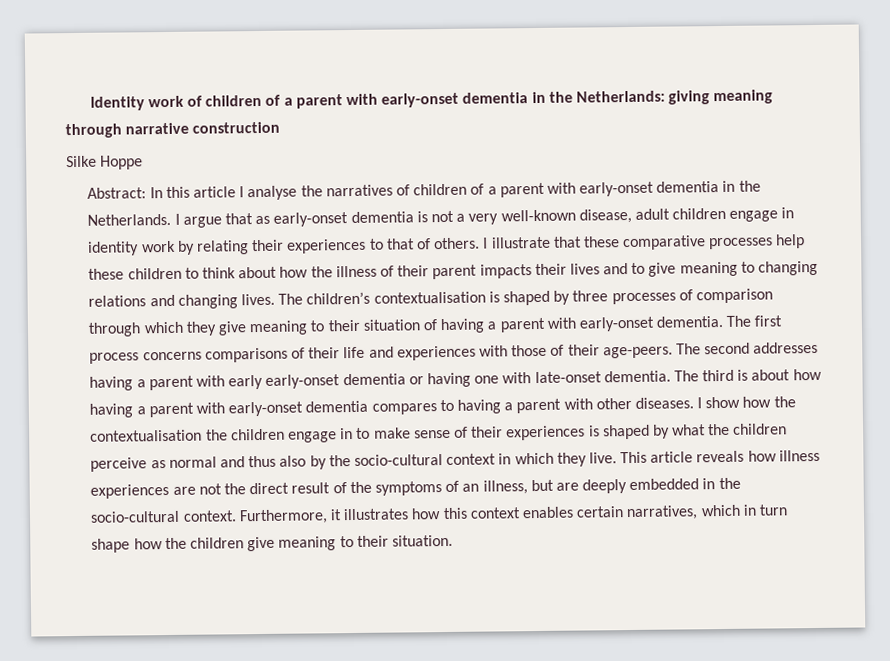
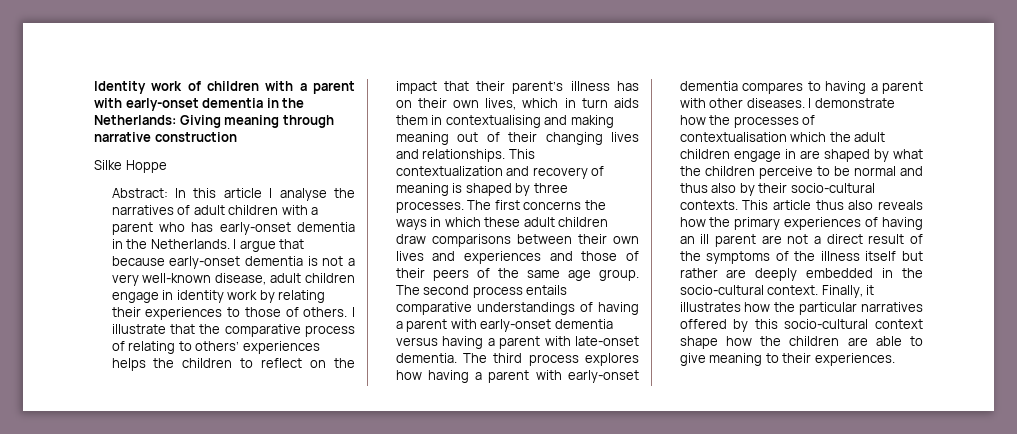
- Identity work of children of a parent with early-onset dementia in the Netherlands: giving meaning through narrative construction
+ Identity work of children with a parent with early-onset dementia in the Netherlands: Giving meaning through narrative construction
- Abstract: In this article I analyse the narratives of children of a parent with early-onset dementia in the Netherlands.
+ Abstract: In this article I analyse the narratives of adult children with a parent who has early-onset dementia in the Netherlands.
- I argue that as early-onset dementia is not a very well-known disease, adult children engage in identity work by relating their experiences to that of others.
+ I argue that because early-onset dementia is not a very well-known disease, adult children engage in identity work by relating their experiences to those of others.
- I illustrate that these comparative processes help these children to think about how the illness of their parent impacts their lives and to give meaning to changing relations and changing lives. The children’s contextualisation is shaped by three processes of comparison through which they give meaning to their situation of having a parent with early-onset dementia. The first process concerns comparisons of their life and experiences with those of their age-peers. The second addresses having a parent with early early-onset dementia or having one with late-onset dementia.
+ I illustrate that the comparative process of relating to others’ experiences helps the children to reflect on the impact that their parent’s illness has on their own lives, which in turn aids them in contextualising and making meaning out of their changing lives and relationships. This contextualization and recovery of meaning is shaped by three processes. The first concerns the ways in which these adult children draw comparisons between their own lives and experiences and those of their peers of the same age group. The second process entails comparative understandings of having a parent with early-onset dementia versus having a parent with late-onset dementia.
- The third is about how having a parent with early-onset dementia compares to having a parent with other diseases.
+ The third process explores how having a parent with early-onset dementia compares to having a parent with other diseases.
- I show how the contextualisation the children engage in to make sense of their experiences is shaped by what the children perceive as normal and thus also by the socio-cultural context in which they live. This article reveals how illness experiences are not the direct result of the symptoms of an illness, but are deeply embedded in the socio-cultural context.
+ I demonstrate how the processes of contextualisation which the adult children engage in are shaped by what the children perceive to be normal and thus also by their socio-cultural contexts. This article thus also reveals how the primary experiences of having an ill parent are not a direct result of the symptoms of the illness itself but rather are deeply embedded in the socio-cultural context.
- Furthermore, it illustrates how this context enables certain narratives, which in turn shape how the children give meaning to their situation.
+ Finally, it illustrates how the particular narratives offered by this socio-cultural context shape how the children are able to give meaning to their experiences.

